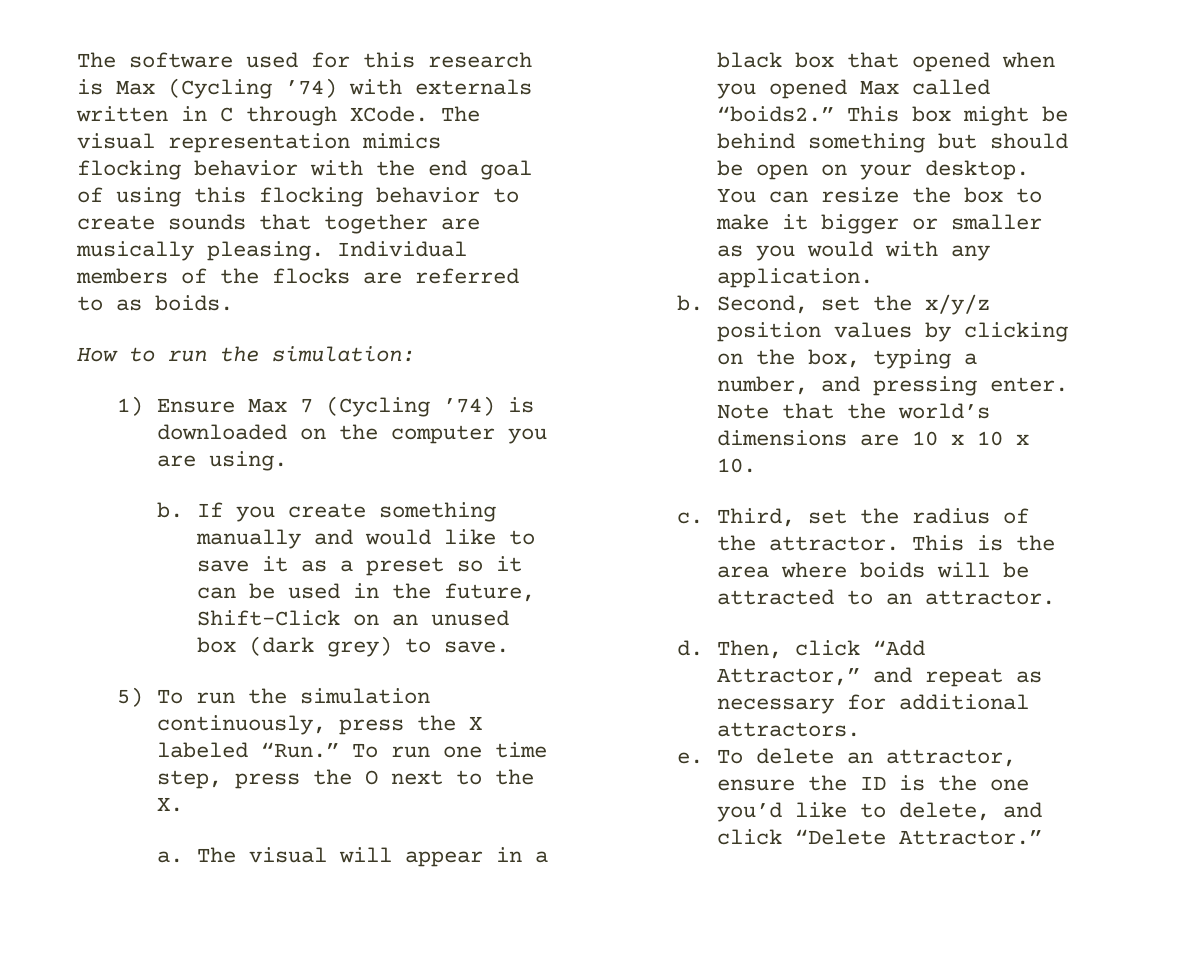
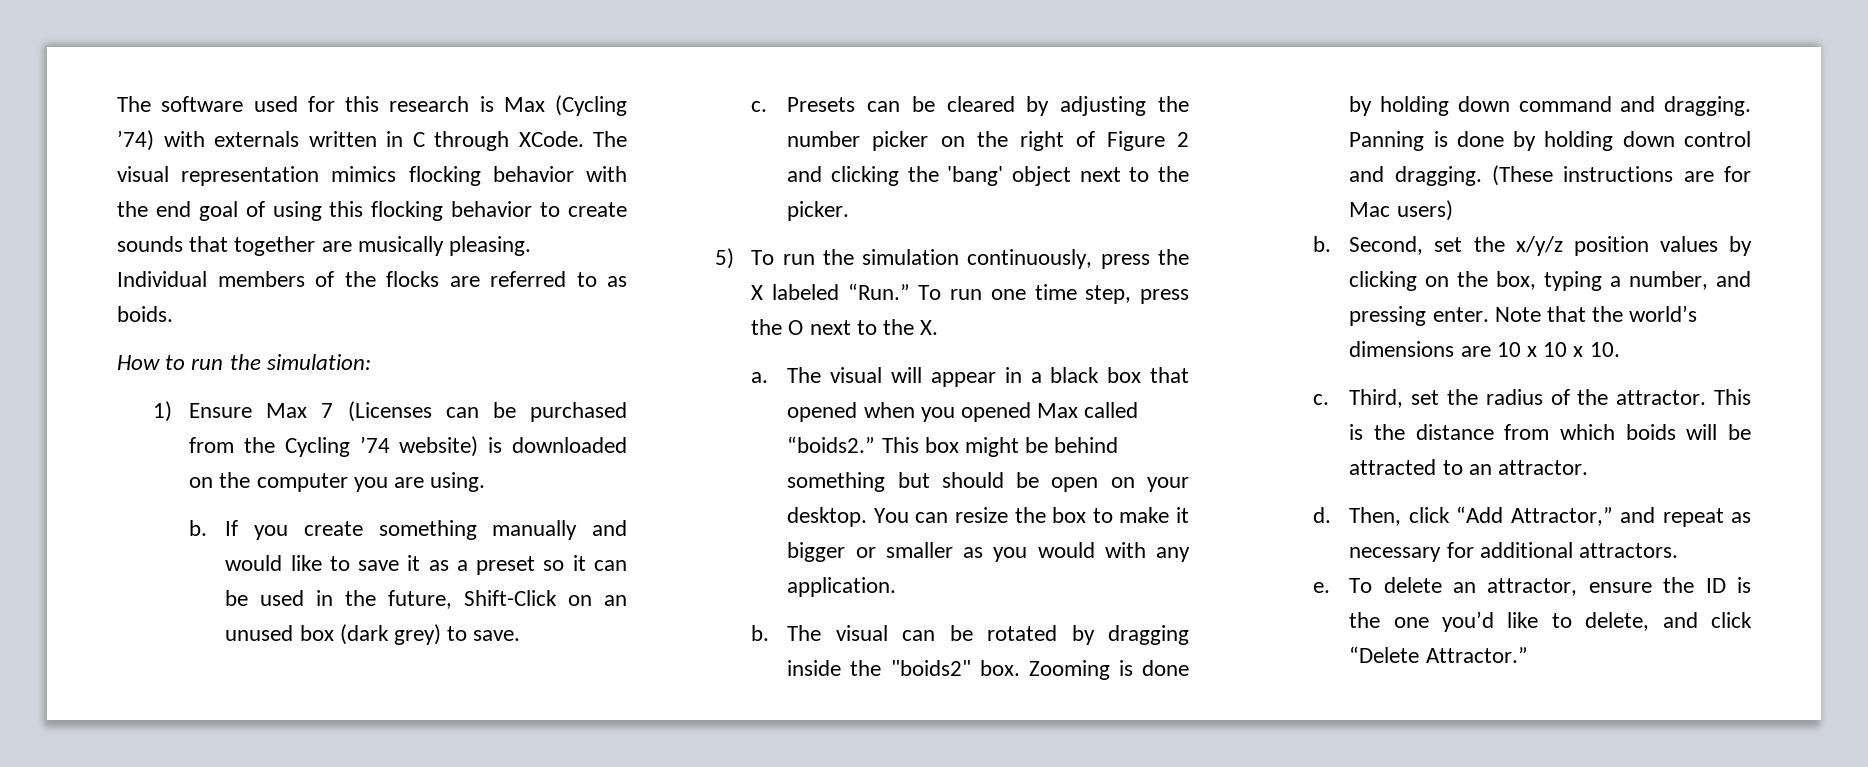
- 1) Ensure Max 7 (Cycling ’74) is downloaded on the computer you are using.
+ 1) Ensure Max 7 (Licenses can be purchased from the Cycling ’74 website) is downloaded on the computer you are using.
+ c. Presets can be cleared by adjusting the number picker on the right of Figure 2 and clicking the 'bang' object next to the picker.
+ b. The visual can be rotated by dragging inside the "boids2" box. Zooming is done by holding down command and dragging. Panning is done by holding down control and dragging. (These instructions are for Mac users)
- This is the area where boids will be attracted to an attractor.
+ This is the distance from which boids will be attracted to an attractor.

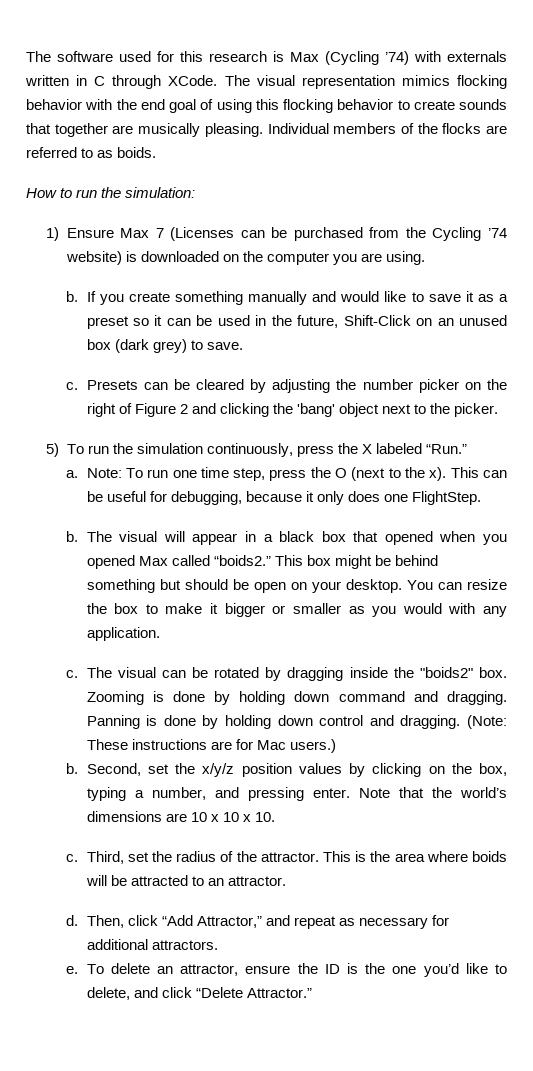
- 5) To run the simulation continuously, press the X labeled “Run.” To run one time step, press the O next to the X.
- a.
+ 5) To run the simulation continuously, press the X labeled “Run.”
+ a. Note: To run one time step, press the O (next to the x). This can be useful for debugging, because it only does one FlightStep.
+ b.
  You can resize the box to make it bigger or smaller as you would with any application.
- b.
+ c.
- (These instructions are for Mac users)
+ (Note: These instructions are for Mac users.)
- This is the distance from which boids will be attracted to an attractor.
+ This is the area where boids will be attracted to an attractor.

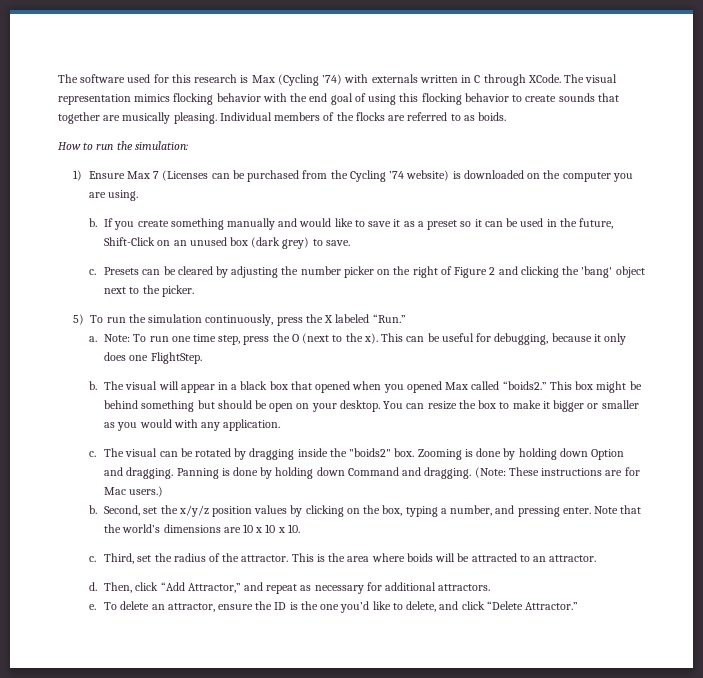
- Zooming is done by holding down command and dragging.
+ Zooming is done by holding down Option and dragging.
- Panning is done by holding down control and dragging.
+ Panning is done by holding down Command and dragging.

